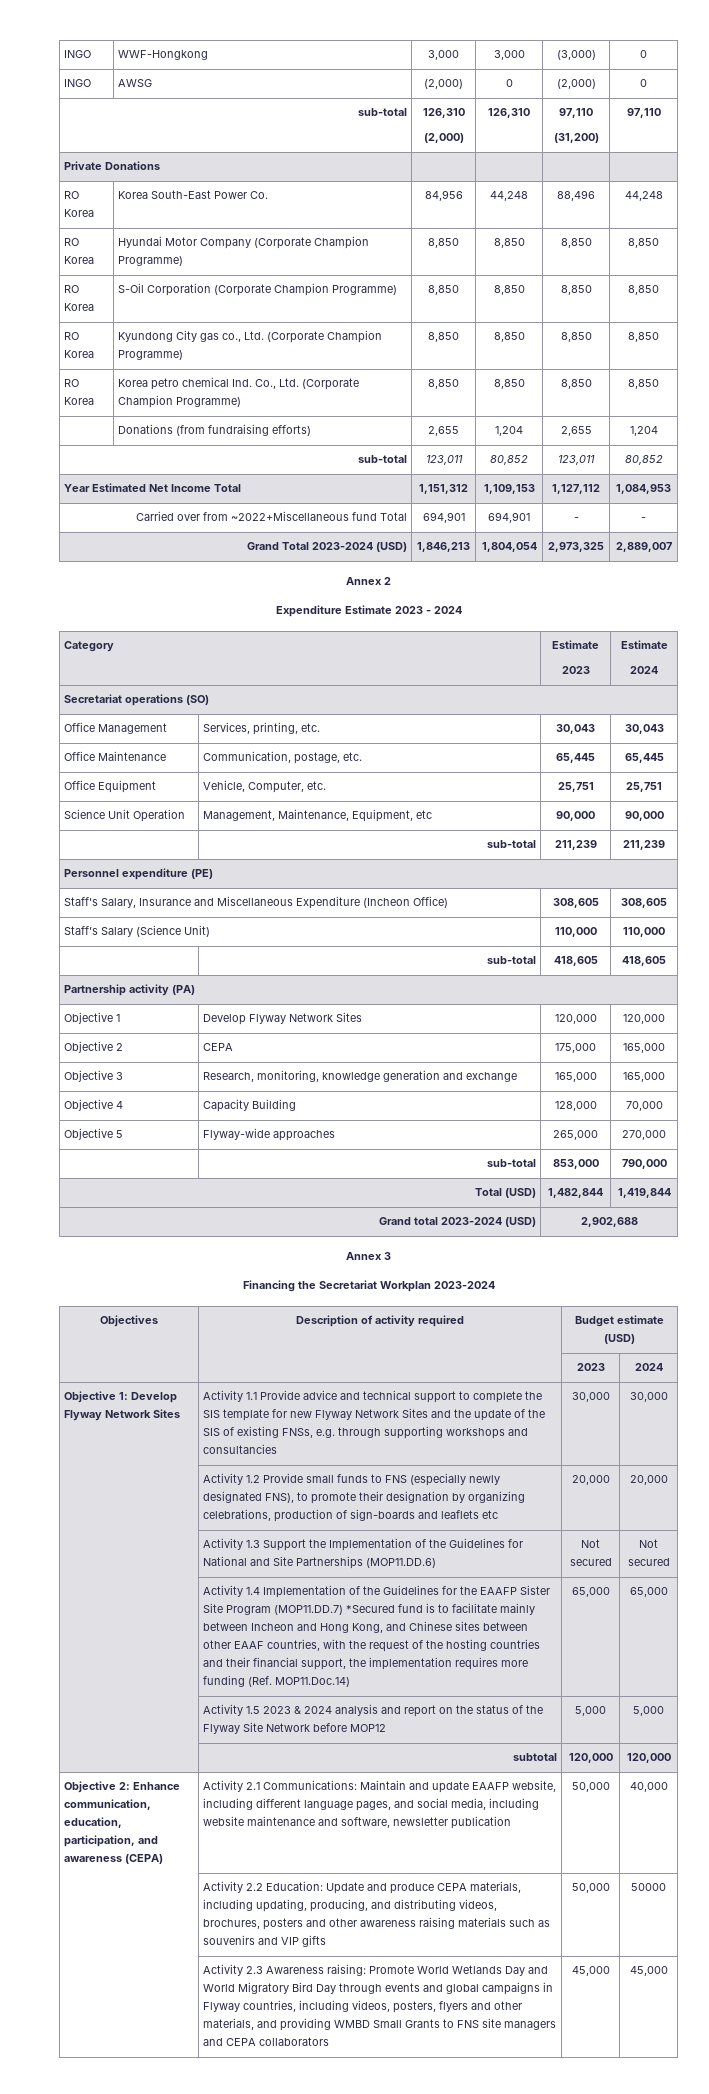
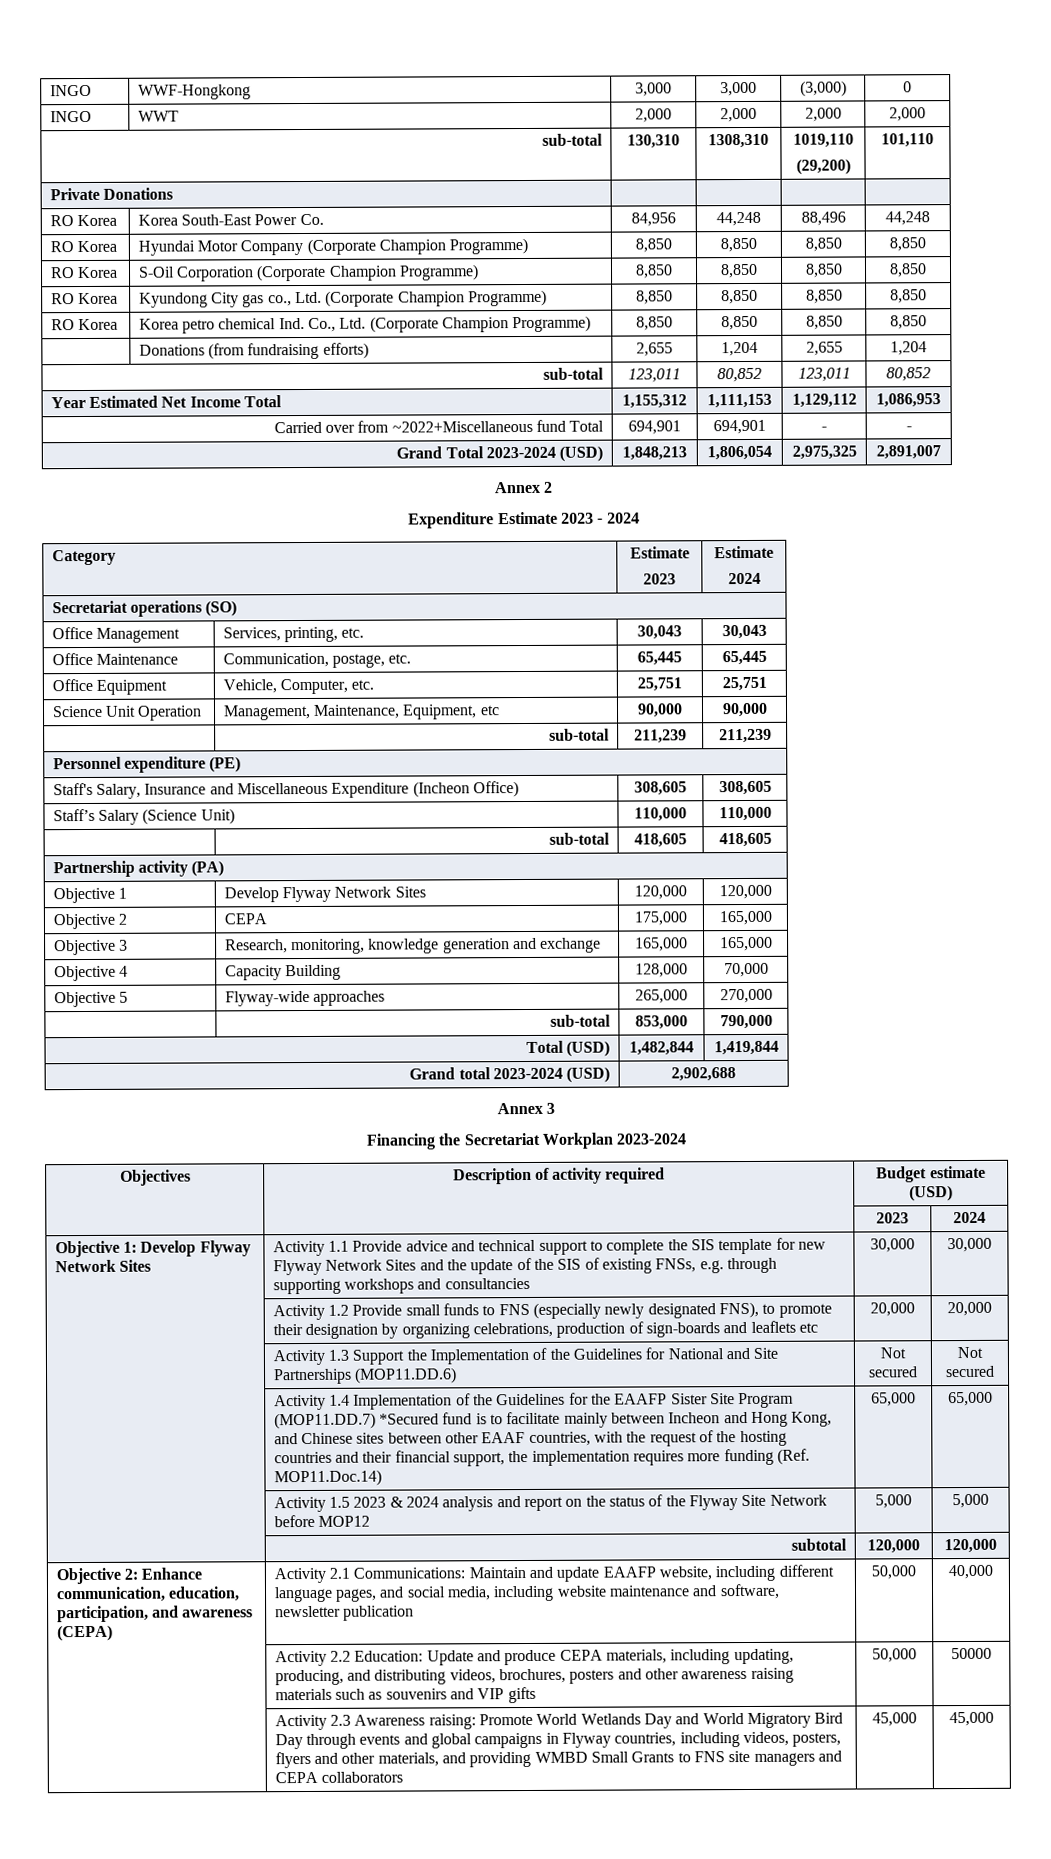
- INGO | AWSG | (2,000) | 0 | (2,000) | 0
- sub-total | 126,310
- (2,000) | 126,310 | 97,110
- (31,200) | 97,110
+ INGO | WWT | 2,000 | 2,000 | 2,000 | 2,000
+ sub-total | 130,310 | 1308,310 | 1019,110
+ (29,200) | 101,110
- Year Estimated Net Income Total | 1,151,312 | 1,109,153 | 1,127,112 | 1,084,953
+ Year Estimated Net Income Total | 1,155,312 | 1,111,153 | 1,129,112 | 1,086,953
- Grand Total 2023-2024 (USD) | 1,846,213 | 1,804,054 | 2,973,325 | 2,889,007
+ Grand Total 2023-2024 (USD) | 1,848,213 | 1,806,054 | 2,975,325 | 2,891,007

